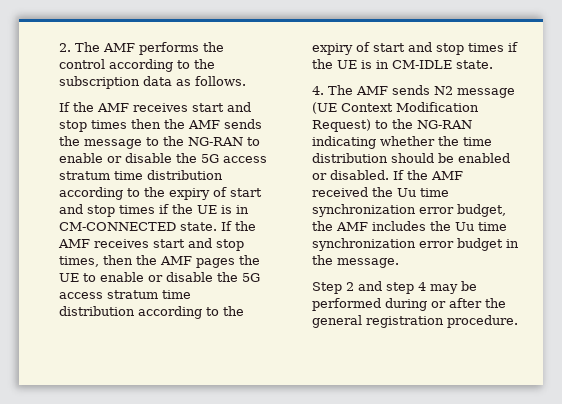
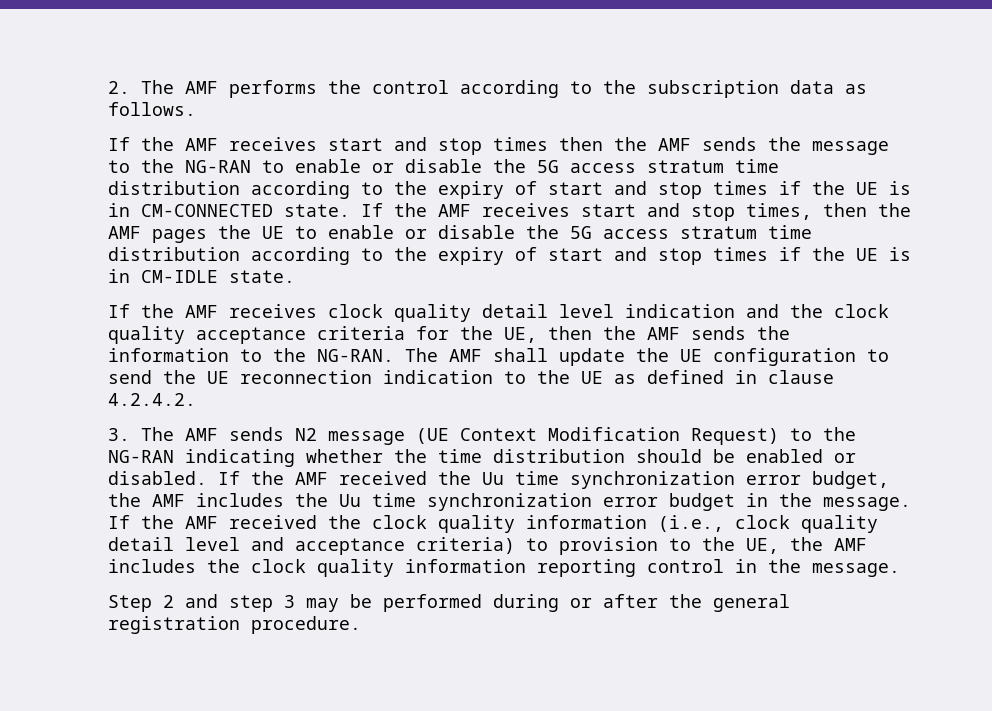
- 4. The AMF sends N2 message (UE Context Modification Request) to the NG-RAN indicating whether the time distribution should be enabled or disabled.
+ If the AMF receives clock quality detail level indication and the clock quality acceptance criteria for the UE, then the AMF sends the information to the NG-RAN. The AMF shall update the UE configuration to send the UE reconnection indication to the UE as defined in clause 4.2.4.2.
+ 3. The AMF sends N2 message (UE Context Modification Request) to the NG-RAN indicating whether the time distribution should be enabled or disabled.
+ If the AMF received the clock quality information (i.e., clock quality detail level and acceptance criteria) to provision to the UE, the AMF includes the clock quality information reporting control in the message.
- Step 2 and step 4 may be performed during or after the general registration procedure.
+ Step 2 and step 3 may be performed during or after the general registration procedure.

